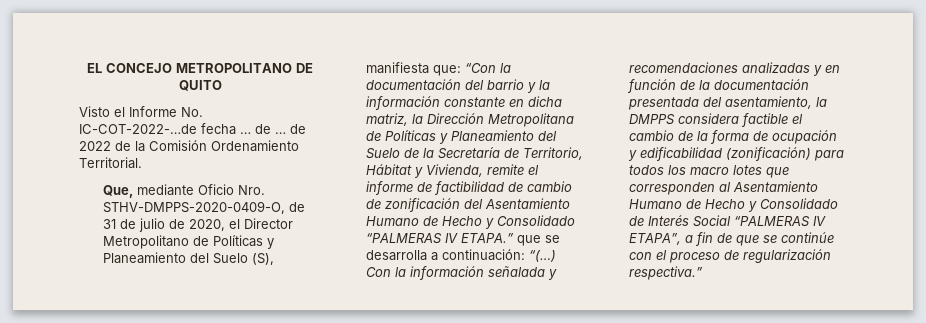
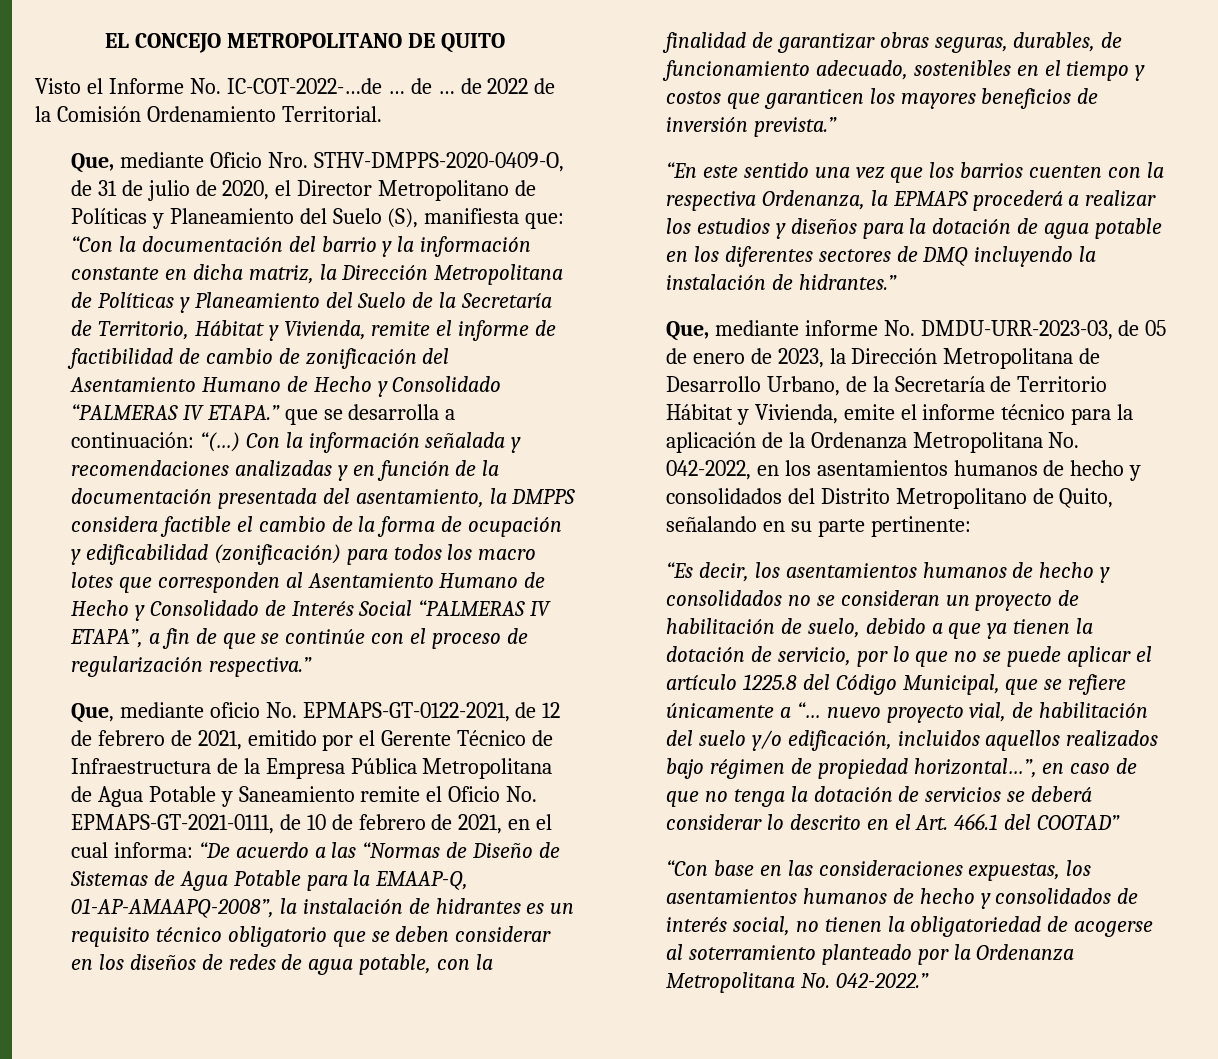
- Visto el Informe No. IC-COT-2022-…de fecha … de … de 2022 de la Comisión Ordenamiento Territorial.
+ Visto el Informe No. IC-COT-2022-…de … de … de 2022 de la Comisión Ordenamiento Territorial.
+ Que, mediante oficio No. EPMAPS-GT-0122-2021, de 12 de febrero de 2021, emitido por el Gerente Técnico de Infraestructura de la Empresa Pública Metropolitana de Agua Potable y Saneamiento remite el Oficio No. EPMAPS-GT-2021-0111, de 10 de febrero de 2021, en el cual informa: “De acuerdo a las “Normas de Diseño de Sistemas de Agua Potable para la EMAAP-Q, 01-AP-AMAAPQ-2008”, la instalación de hidrantes es un requisito técnico obligatorio que se deben considerar en los diseños de redes de agua potable, con la finalidad de garantizar obras seguras, durables, de funcionamiento adecuado, sostenibles en el tiempo y costos que garanticen los mayores beneficios de inversión prevista.”
+ “En este sentido una vez que los barrios cuenten con la respectiva Ordenanza, la EPMAPS procederá a realizar los estudios y diseños para la dotación de agua potable en los diferentes sectores de DMQ incluyendo la instalación de hidrantes.”
+ Que, mediante informe No. DMDU-URR-2023-03, de 05 de enero de 2023, la Dirección Metropolitana de Desarrollo Urbano, de la Secretaría de Territorio Hábitat y Vivienda, emite el informe técnico para la aplicación de la Ordenanza Metropolitana No. 042-2022, en los asentamientos humanos de hecho y consolidados del Distrito Metropolitano de Quito, señalando en su parte pertinente:
+ “Es decir, los asentamientos humanos de hecho y consolidados no se consideran un proyecto de habilitación de suelo, debido a que ya tienen la dotación de servicio, por lo que no se puede aplicar el artículo 1225.8 del Código Municipal, que se refiere únicamente a “… nuevo proyecto vial, de habilitación del suelo y/o edificación, incluidos aquellos realizados bajo régimen de propiedad horizontal…”, en caso de que no tenga la dotación de servicios se deberá considerar lo descrito en el Art. 466.1 del COOTAD”
+ “Con base en las consideraciones expuestas, los asentamientos humanos de hecho y consolidados de interés social, no tienen la obligatoriedad de acogerse al soterramiento planteado por la Ordenanza Metropolitana No. 042-2022.”

